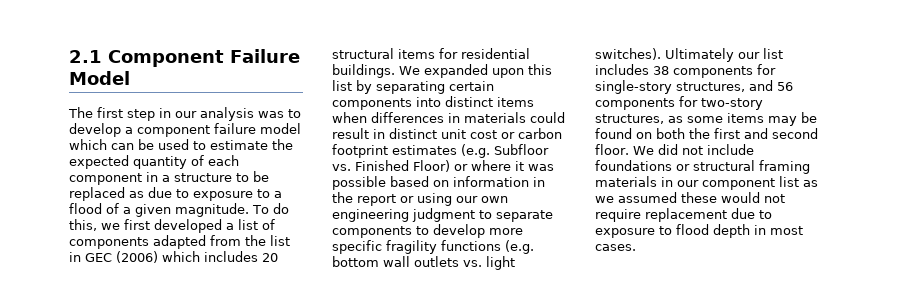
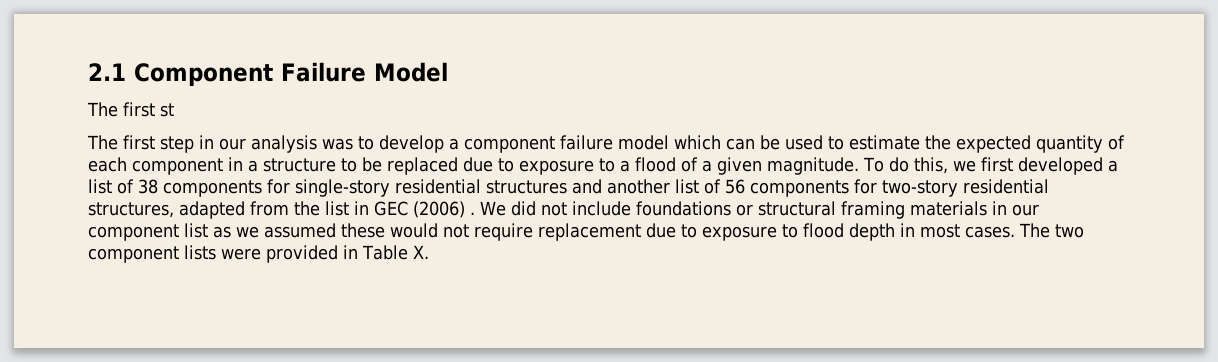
+ The first st
- The first step in our analysis was to develop a component failure model which can be used to estimate the expected quantity of each component in a structure to be replaced as due to exposure to a flood of a given magnitude.
+ The first step in our analysis was to develop a component failure model which can be used to estimate the expected quantity of each component in a structure to be replaced due to exposure to a flood of a given magnitude.
- To do this, we first developed a list of components adapted from the list in GEC (2006) which includes 20 structural items for residential buildings. We expanded upon this list by separating certain components into distinct items when differences in materials could result in distinct unit cost or carbon footprint estimates (e.g. Subfloor vs. Finished Floor) or where it was possible based on information in the report or using our own engineering judgment to separate components to develop more specific fragility functions (e.g. bottom wall outlets vs. light switches). Ultimately our list includes 38 components for single-story structures, and 56 components for two-story structures, as some items may be found on both the first and second floor.
+ To do this, we first developed a list of 38 components for single-story residential structures and another list of 56 components for two-story residential structures, adapted from the list in GEC (2006) .
+ The two component lists were provided in Table X.

